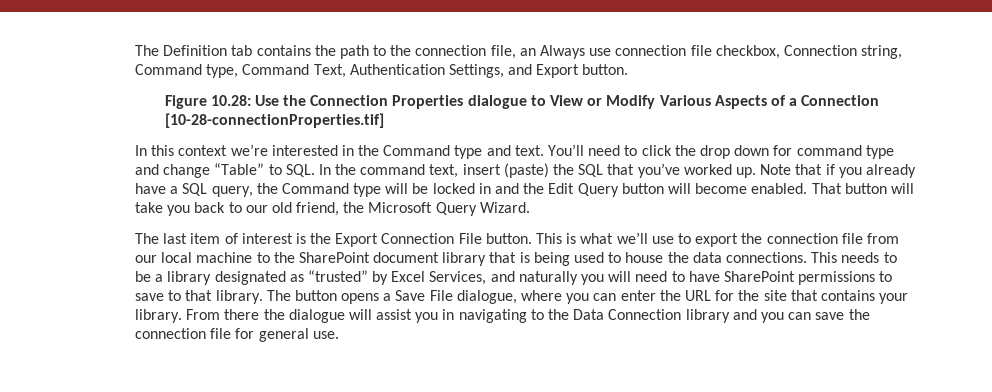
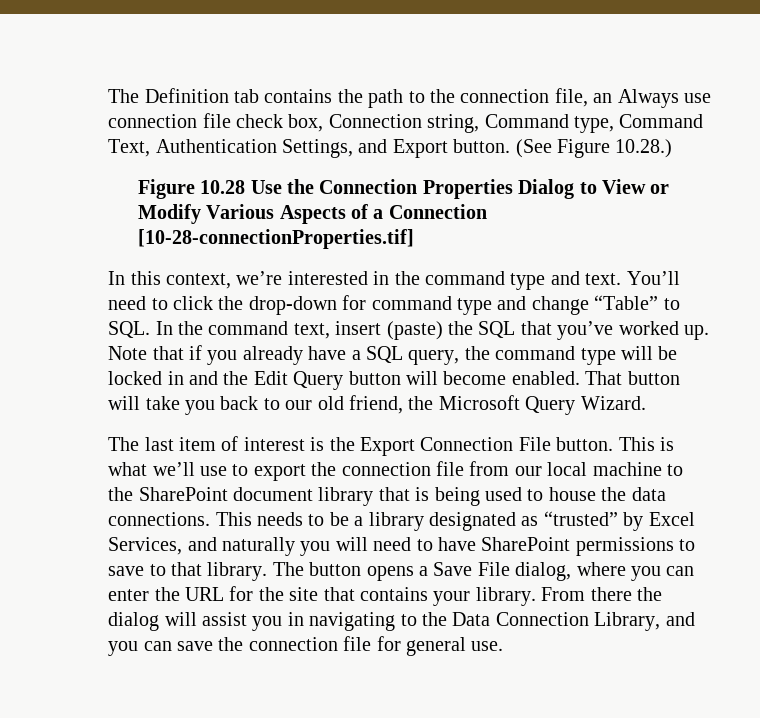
- The Definition tab contains the path to the connection file, an Always use connection file checkbox, Connection string, Command type, Command Text, Authentication Settings, and Export button.
- Figure 10.28: Use the Connection Properties dialogue to View or Modify Various Aspects of a Connection [10-28-connectionProperties.tif]
+ The Definition tab contains the path to the connection file, an Always use connection file check box, Connection string, Command type, Command Text, Authentication Settings, and Export button. (See Figure 10.28.)
+ Figure 10.28 Use the Connection Properties Dialog to View or Modify Various Aspects of a Connection [10-28-connectionProperties.tif]
- In this context we’re interested in the Command type and text.
+ In this context, we’re interested in the command type and text.
- You’ll need to click the drop down for command type and change “Table” to SQL. In the command text, insert (paste) the SQL that you’ve worked up.
+ You’ll need to click the drop-down for command type and change “Table” to SQL. In the command text, insert (paste) the SQL that you’ve worked up.
- Note that if you already have a SQL query, the Command type will be locked in and the Edit Query button will become enabled.
+ Note that if you already have a SQL query, the command type will be locked in and the Edit Query button will become enabled.
- The button opens a Save File dialogue, where you can enter the URL for the site that contains your library.
+ The button opens a Save File dialog, where you can enter the URL for the site that contains your library.
- From there the dialogue will assist you in navigating to the Data Connection library and you can save the connection file for general use.
+ From there the dialog will assist you in navigating to the Data Connection Library, and you can save the connection file for general use.

